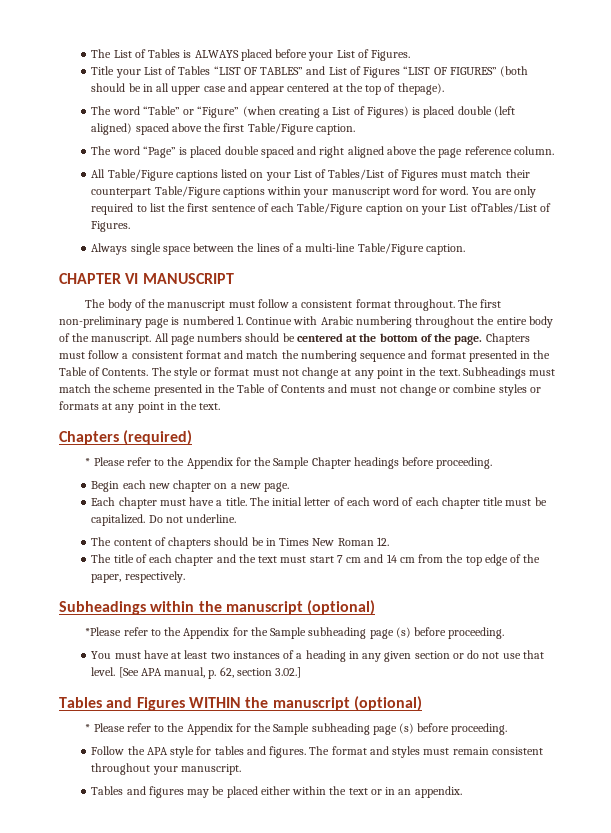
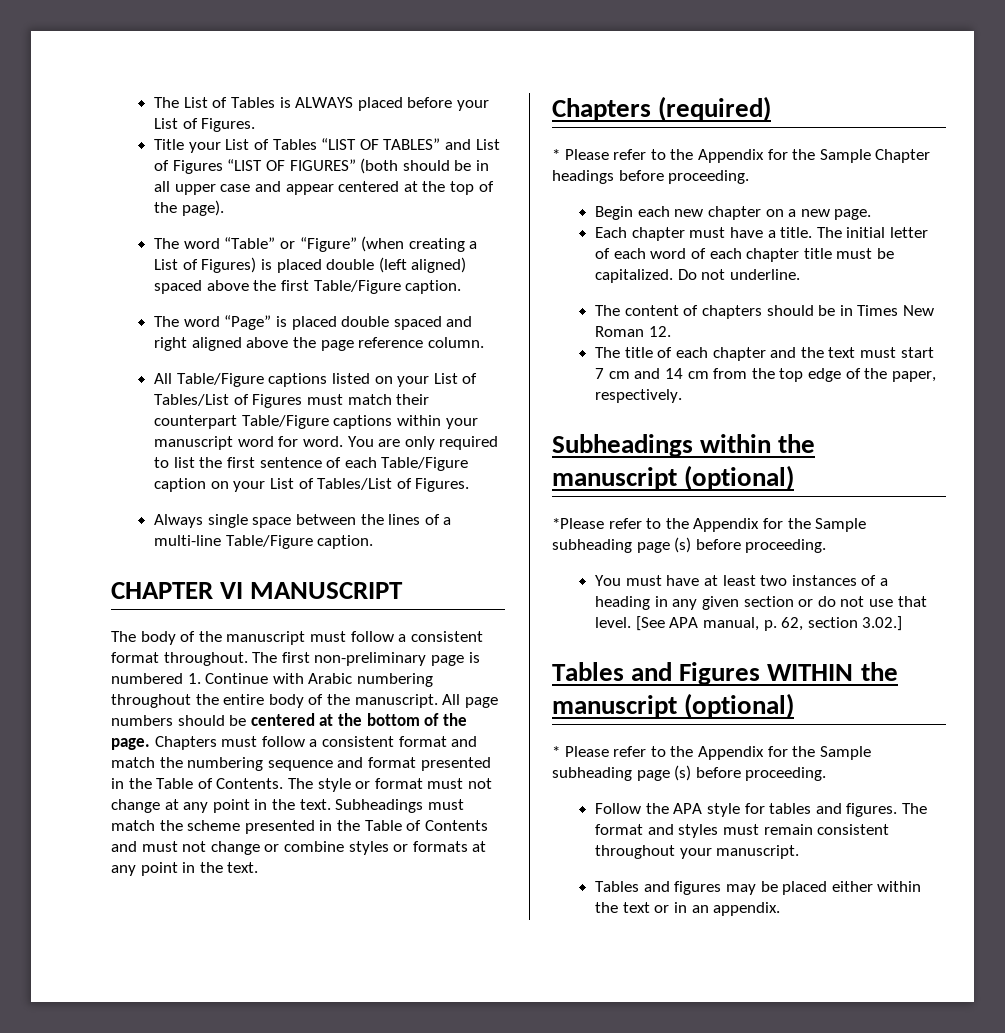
- Title your List of Tables “LIST OF TABLES” and List of Figures “LIST OF FIGURES” (both should be in all upper case and appear centered at the top of thepage).
+ Title your List of Tables “LIST OF TABLES” and List of Figures “LIST OF FIGURES” (both should be in all upper case and appear centered at the top of the page).
- You are only required to list the first sentence of each Table/Figure caption on your List ofTables/List of Figures.
+ You are only required to list the first sentence of each Table/Figure caption on your List of Tables/List of Figures.

